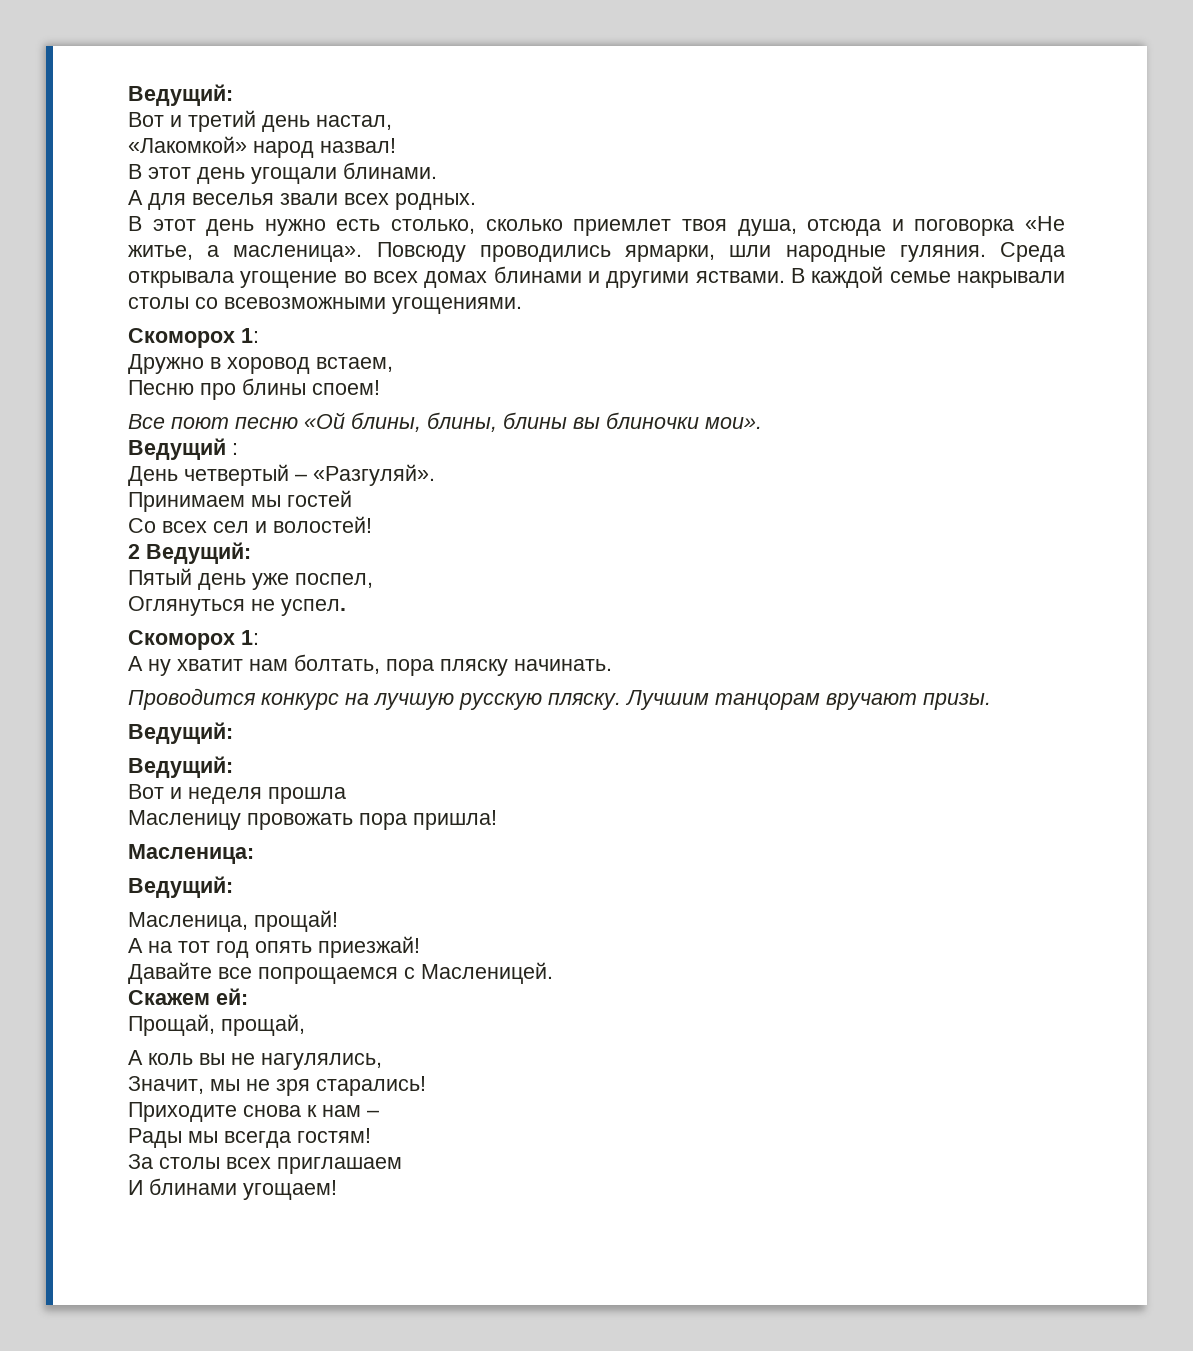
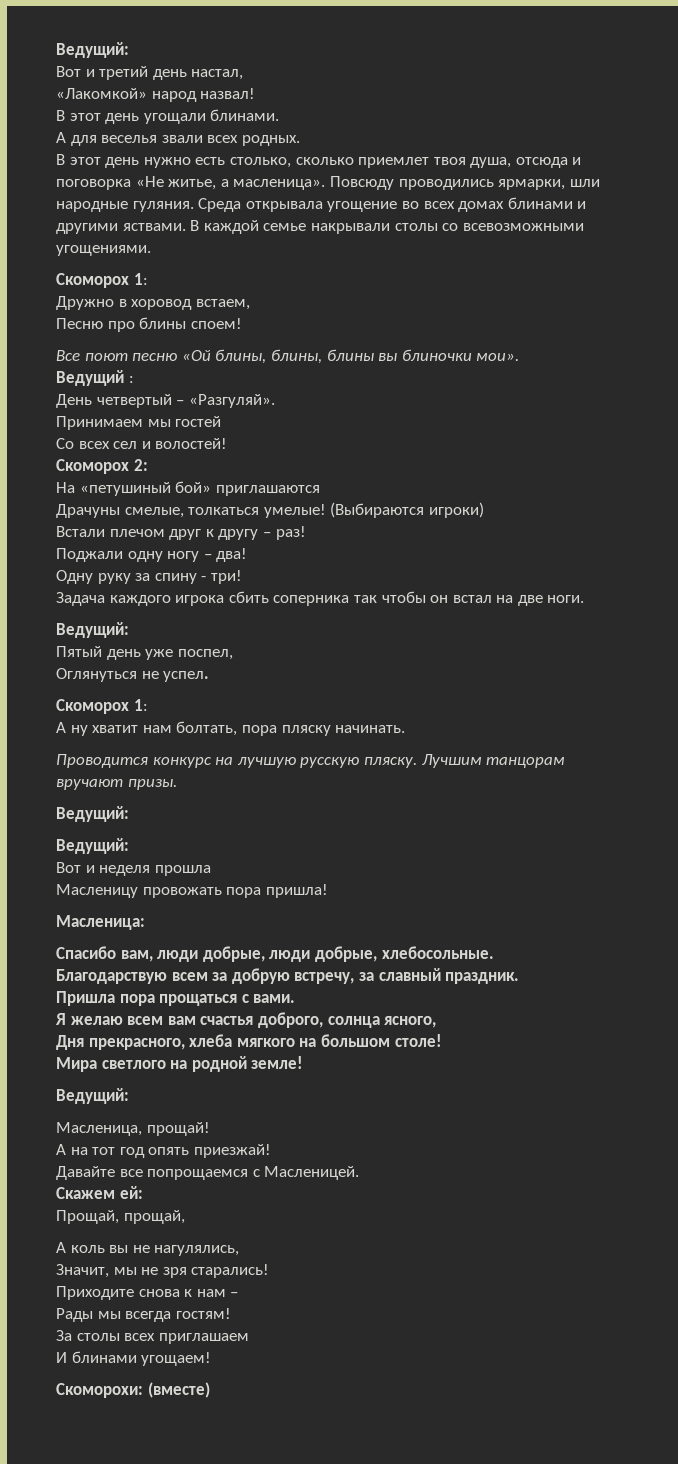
- 2 Ведущий:
+ Скоморох 2:
+ На «петушиный бой» приглашаются
+ Драчуны смелые, толкаться умелые! (Выбираются игроки)
+ Встали плечом друг к другу – раз!
+ Поджали одну ногу – два!
+ Одну руку за спину - три!
+ Задача каждого игрока сбить соперника так чтобы он встал на две ноги.
+ Ведущий:
+ Спасибо вам, люди добрые, люди добрые, хлебосольные.
+ Благодарствую всем за добрую встречу, за славный праздник.
+ Пришла пора прощаться с вами.
+ Я желаю всем вам счастья доброго, солнца ясного,
+ Дня прекрасного, хлеба мягкого на большом столе!
+ Мира светлого на родной земле!
+ Скоморохи: (вместе)

